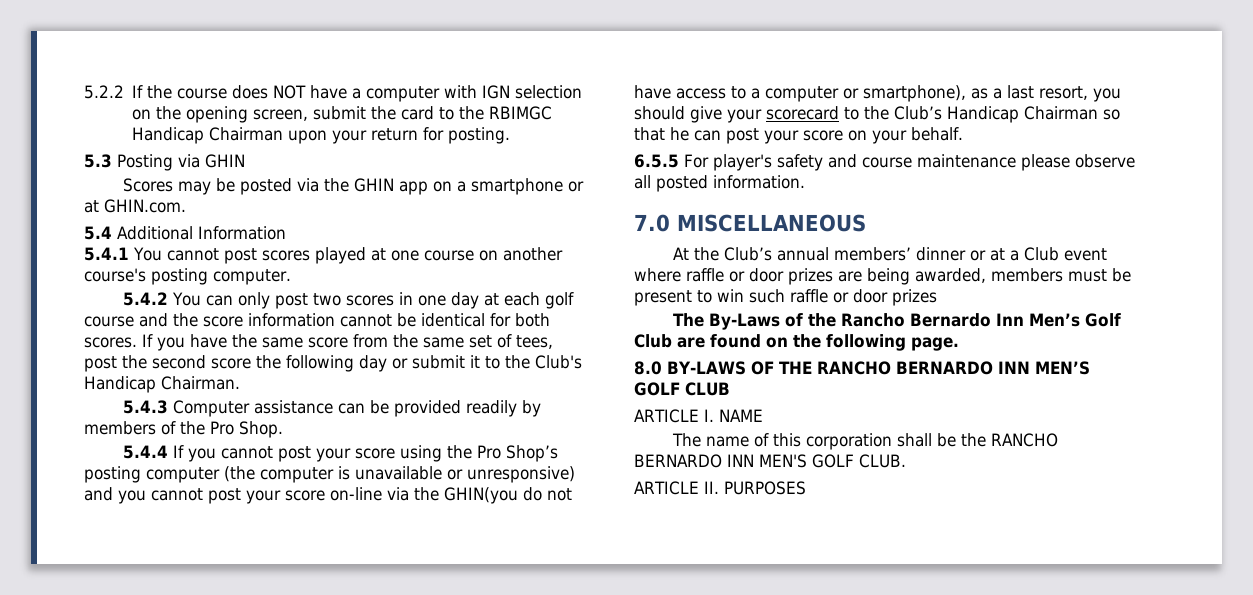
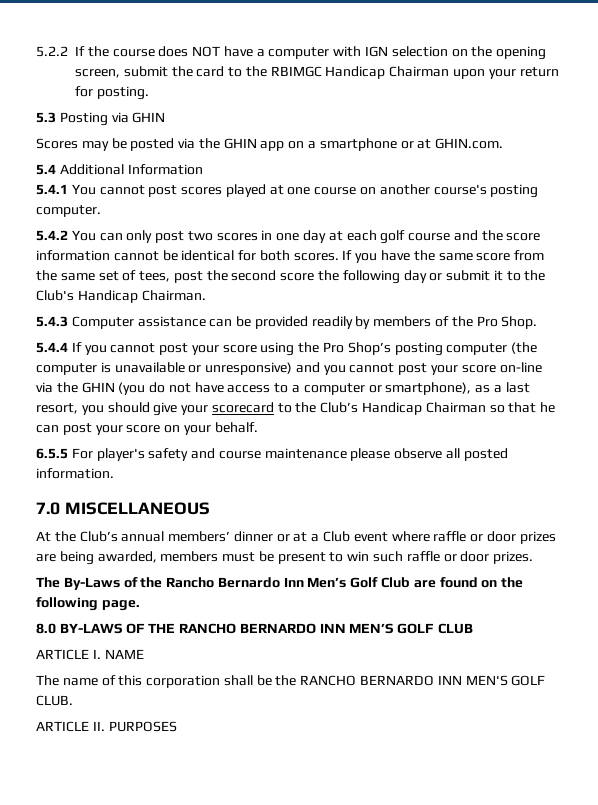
- 5.4.4 If you cannot post your score using the Pro Shop’s posting computer (the computer is unavailable or unresponsive) and you cannot post your score on-line via the GHIN(you do not have access to a computer or smartphone), as a last resort, you should give your scorecard to the Club’s Handicap Chairman so that he can post your score on your behalf.
+ 5.4.4 If you cannot post your score using the Pro Shop’s posting computer (the computer is unavailable or unresponsive) and you cannot post your score on-line via the GHIN (you do not have access to a computer or smartphone), as a last resort, you should give your scorecard to the Club’s Handicap Chairman so that he can post your score on your behalf.
- At the Club’s annual members’ dinner or at a Club event where raffle or door prizes are being awarded, members must be present to win such raffle or door prizes
+ At the Club’s annual members’ dinner or at a Club event where raffle or door prizes are being awarded, members must be present to win such raffle or door prizes.

